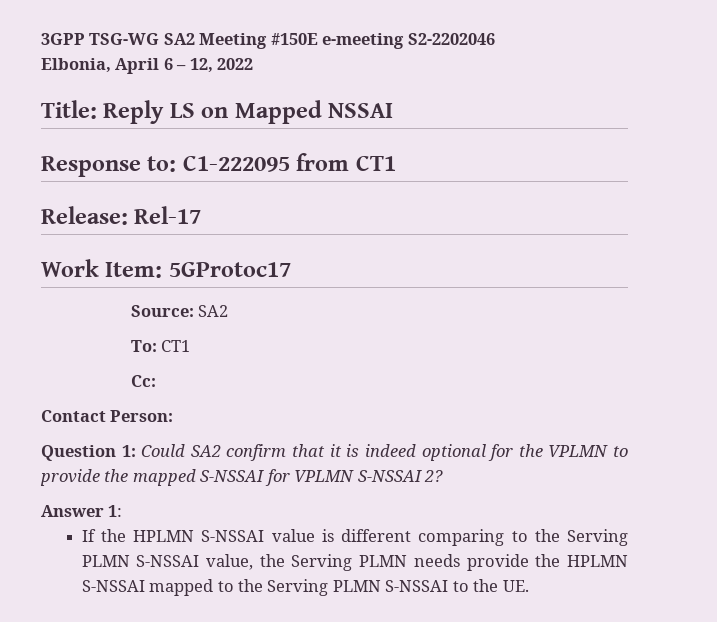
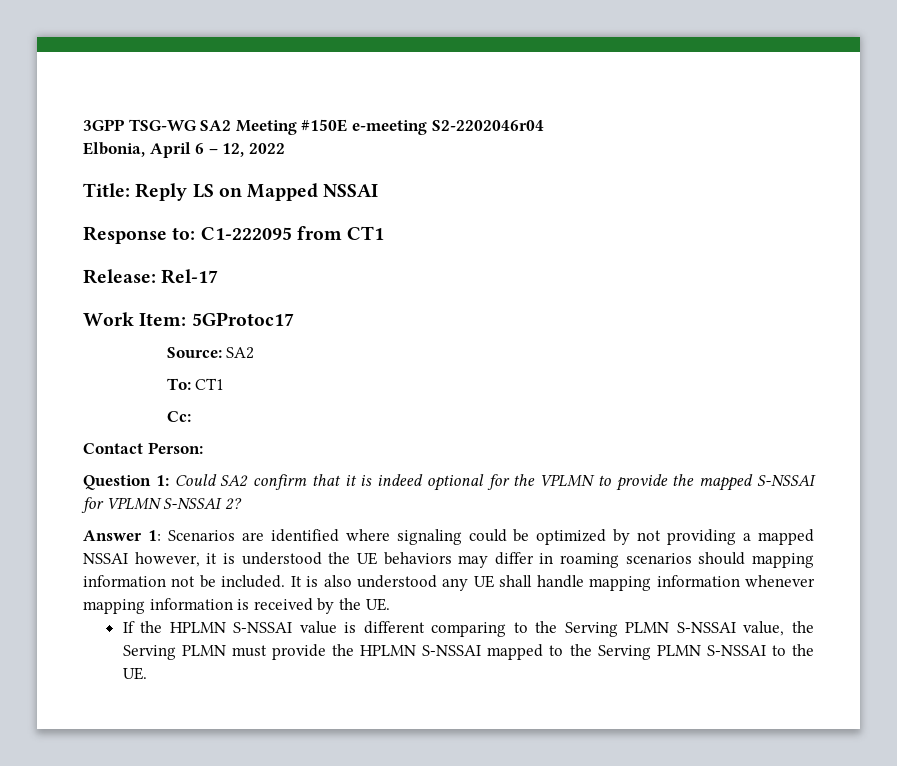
- 3GPP TSG-WG SA2 Meeting #150E e-meeting S2-2202046
+ 3GPP TSG-WG SA2 Meeting #150E e-meeting S2-2202046r04
- Answer 1:
+ Answer 1: Scenarios are identified where signaling could be optimized by not providing a mapped NSSAI however, it is understood the UE behaviors may differ in roaming scenarios should mapping information not be included. It is also understood any UE shall handle mapping information whenever mapping information is received by the UE.
- If the HPLMN S-NSSAI value is different comparing to the Serving PLMN S-NSSAI value, the Serving PLMN needs provide the HPLMN S-NSSAI mapped to the Serving PLMN S-NSSAI to the UE.
+ If the HPLMN S-NSSAI value is different comparing to the Serving PLMN S-NSSAI value, the Serving PLMN must provide the HPLMN S-NSSAI mapped to the Serving PLMN S-NSSAI to the UE.

